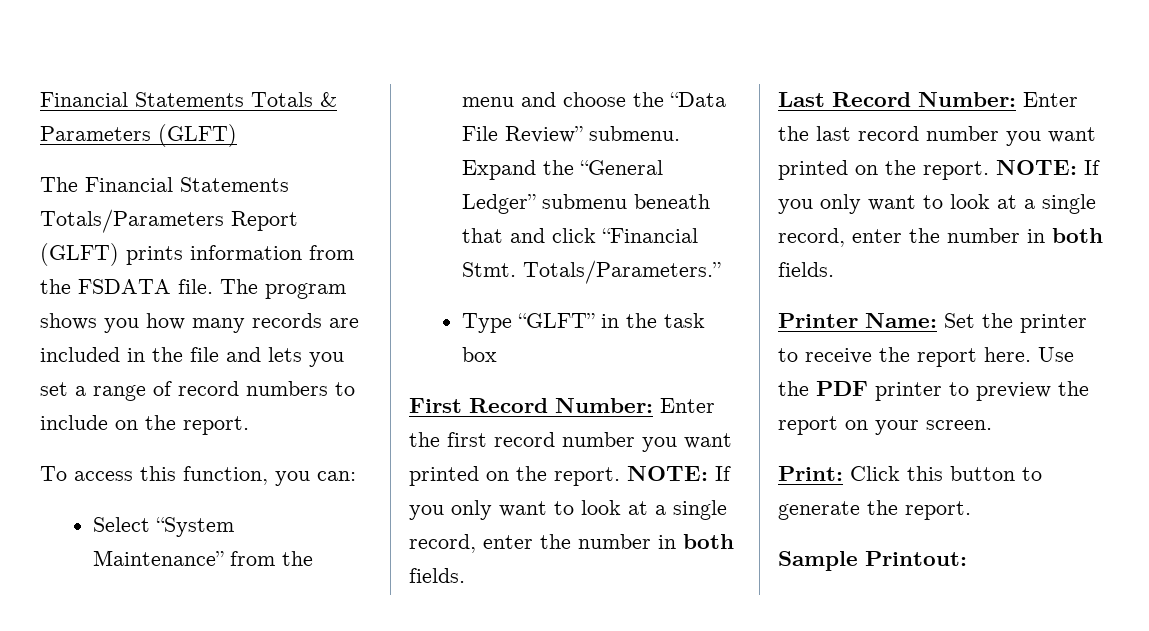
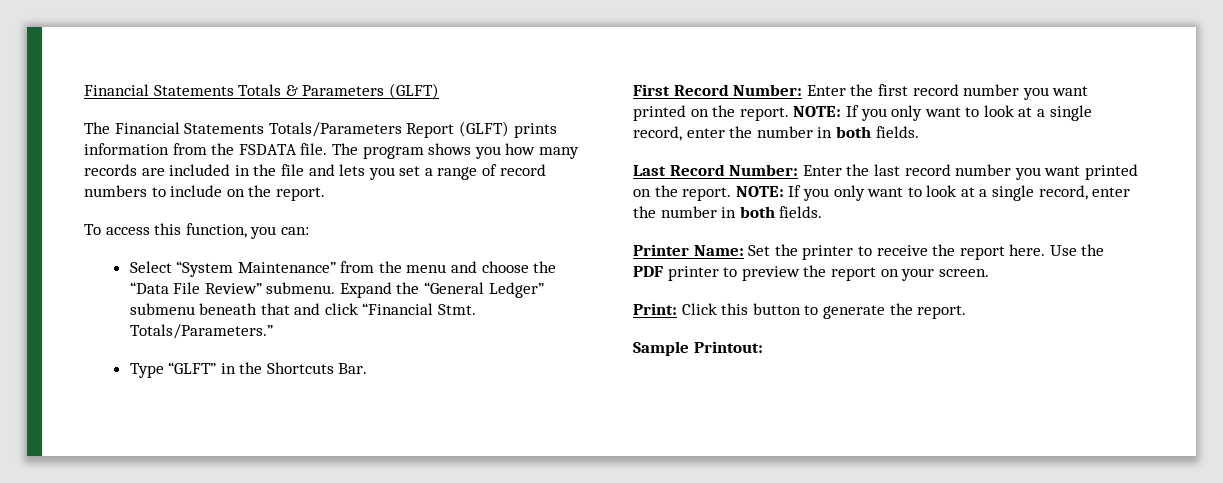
- Type “GLFT” in the task box
+ Type “GLFT” in the Shortcuts Bar.

